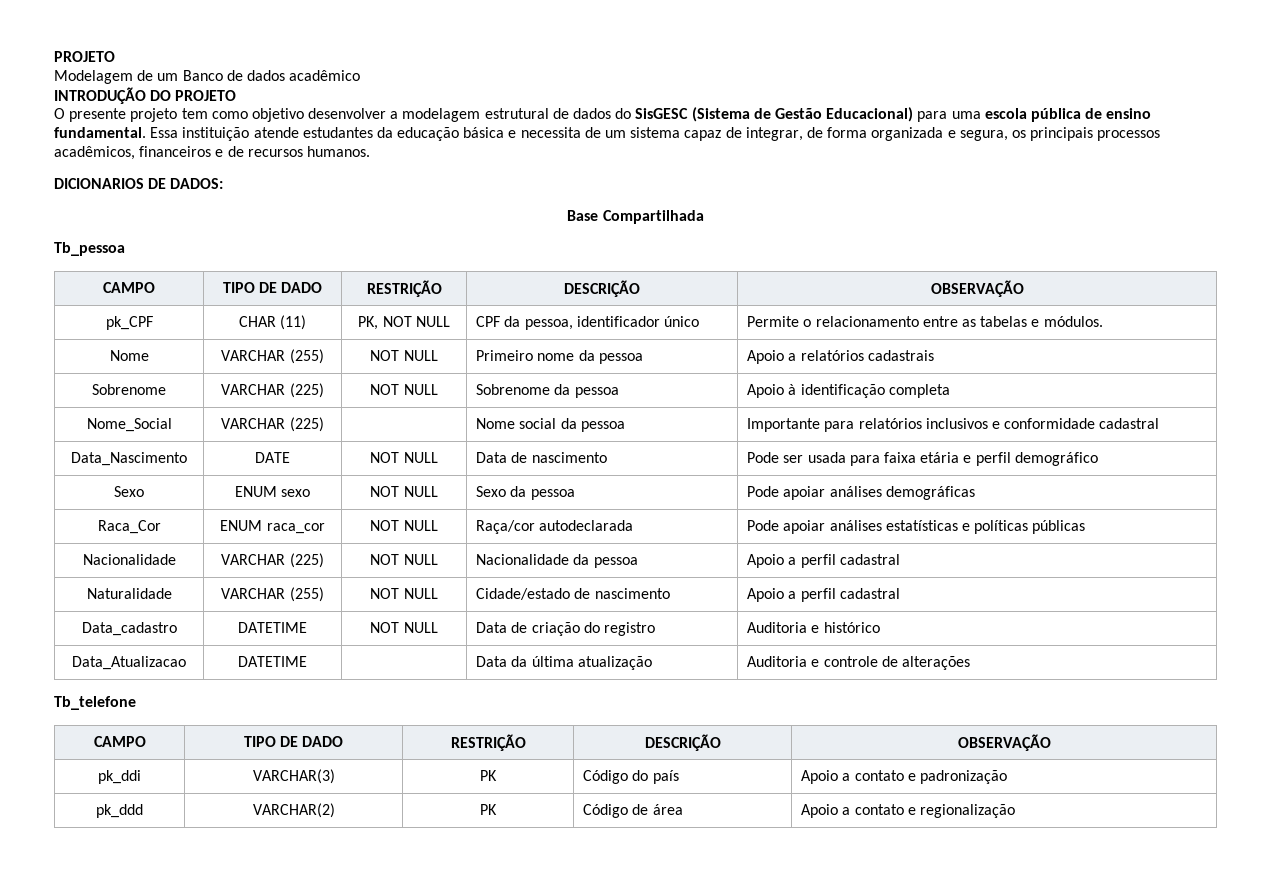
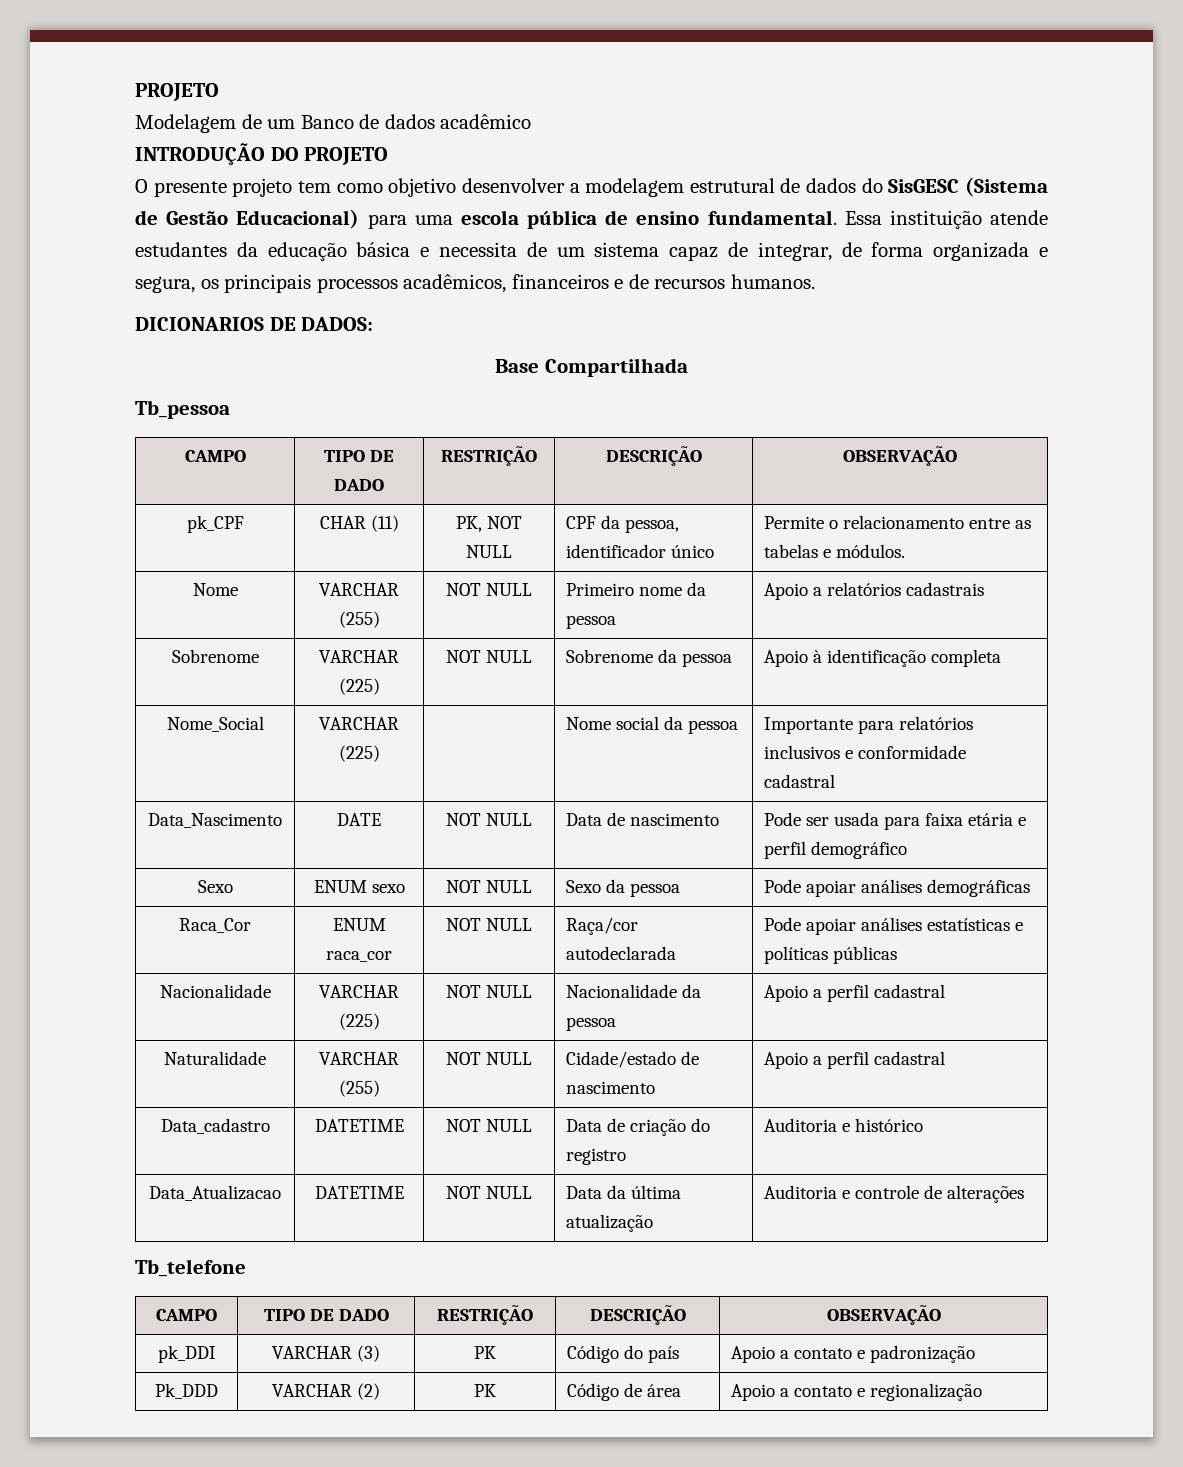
- Data_Atualizacao | DATETIME | | Data da última atualização | Auditoria e controle de alterações
+ Data_Atualizacao | DATETIME | NOT NULL | Data da última atualização | Auditoria e controle de alterações
- pk_ddi | VARCHAR(3) | PK | Código do país | Apoio a contato e padronização
+ pk_DDI | VARCHAR (3) | PK | Código do país | Apoio a contato e padronização
- pk_ddd | VARCHAR(2) | PK | Código de área | Apoio a contato e regionalização
+ Pk_DDD | VARCHAR (2) | PK | Código de área | Apoio a contato e regionalização

